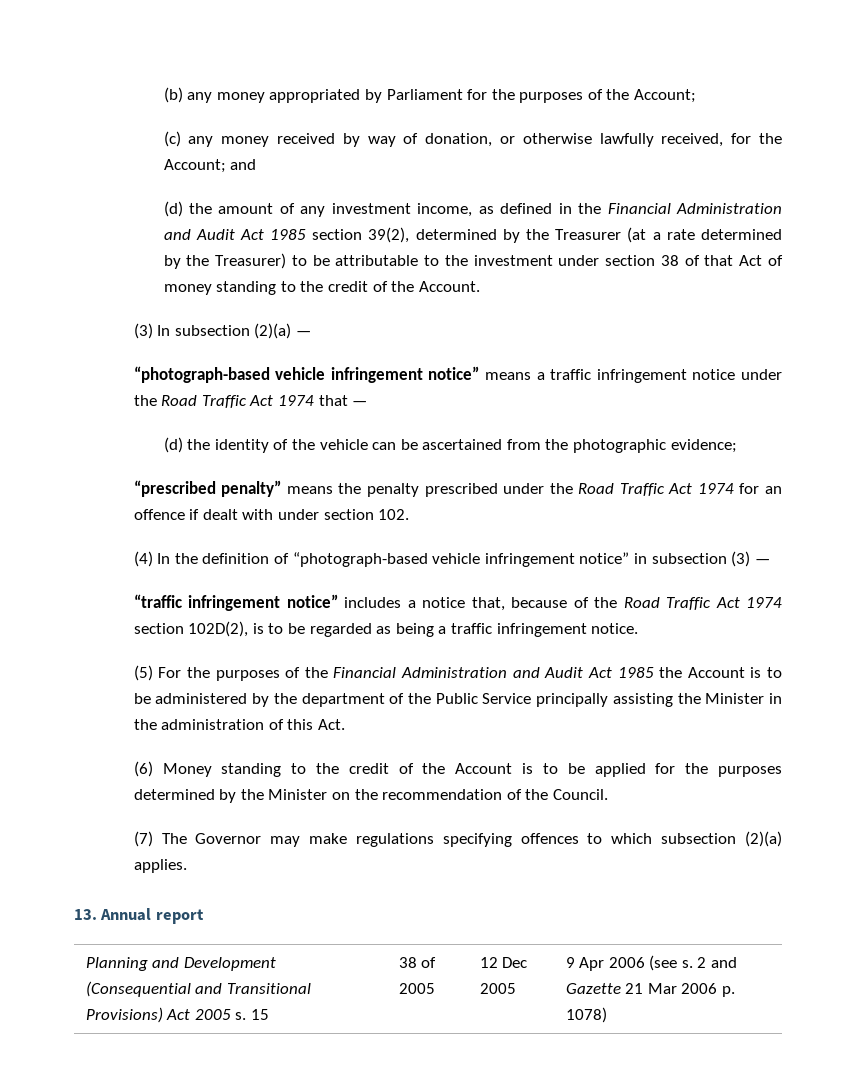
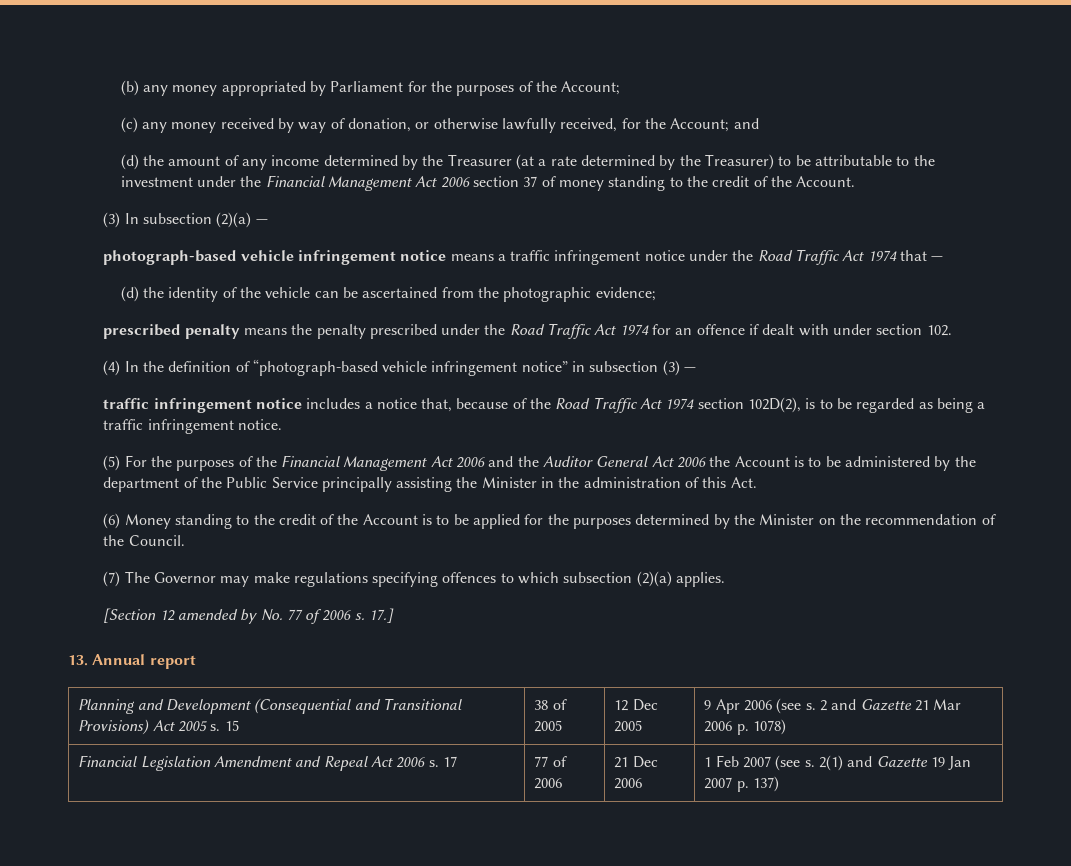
- (d) the amount of any investment income, as defined in the Financial Administration and Audit Act 1985 section 39(2), determined by the Treasurer (at a rate determined by the Treasurer) to be attributable to the investment under section 38 of that Act of money standing to the credit of the Account.
+ (d) the amount of any income determined by the Treasurer (at a rate determined by the Treasurer) to be attributable to the investment under the Financial Management Act 2006 section 37 of money standing to the credit of the Account.
- “photograph-based vehicle infringement notice” means a traffic infringement notice under the Road Traffic Act 1974 that —
+ photograph-based vehicle infringement notice means a traffic infringement notice under the Road Traffic Act 1974 that —
- “prescribed penalty” means the penalty prescribed under the Road Traffic Act 1974 for an offence if dealt with under section 102.
+ prescribed penalty means the penalty prescribed under the Road Traffic Act 1974 for an offence if dealt with under section 102.
- “traffic infringement notice” includes a notice that, because of the Road Traffic Act 1974 section 102D(2), is to be regarded as being a traffic infringement notice.
+ traffic infringement notice includes a notice that, because of the Road Traffic Act 1974 section 102D(2), is to be regarded as being a traffic infringement notice.
- (5) For the purposes of the Financial Administration and Audit Act 1985 the Account is to be administered by the department of the Public Service principally assisting the Minister in the administration of this Act.
+ (5) For the purposes of the Financial Management Act 2006 and the Auditor General Act 2006 the Account is to be administered by the department of the Public Service principally assisting the Minister in the administration of this Act.
+ [Section 12 amended by No. 77 of 2006 s. 17.]
+ Financial Legislation Amendment and Repeal Act 2006 s. 17 | 77 of 2006 | 21 Dec 2006 | 1 Feb 2007 (see s. 2(1) and Gazette 19 Jan 2007 p. 137)

